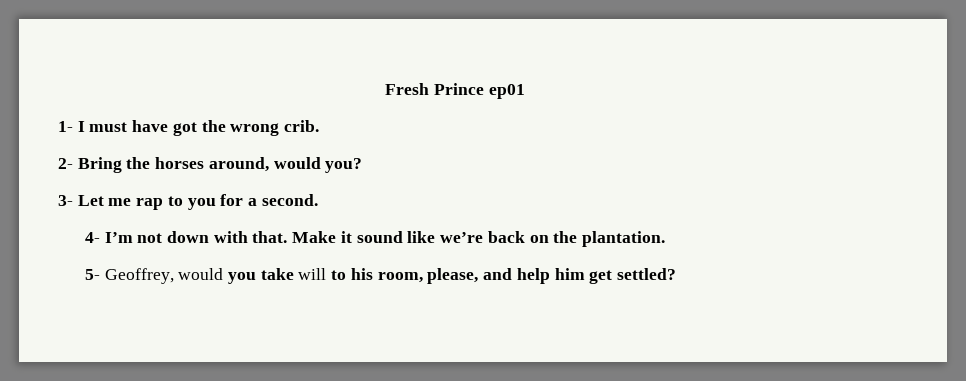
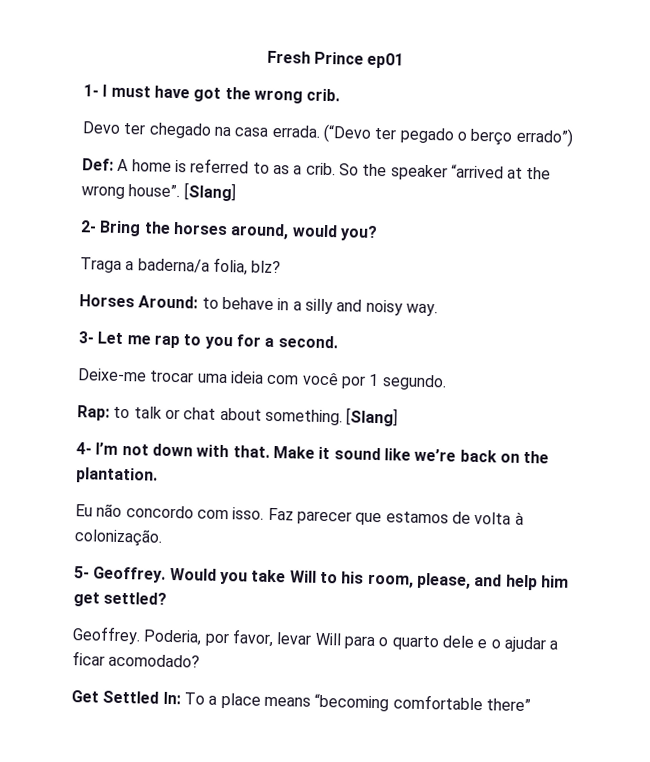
+ Devo ter chegado na casa errada. (“Devo ter pegado o berço errado”)
+ Def: A home is referred to as a crib. So the speaker “arrived at the wrong house”. [Slang]
+ Traga a baderna/a folia, blz?
+ Horses Around: to behave in a silly and noisy way.
+ Deixe-me trocar uma ideia com você por 1 segundo.
+ Rap: to talk or chat about something. [Slang]
+ Eu não concordo com isso. Faz parecer que estamos de volta à colonização.
- 5- Geoffrey, would you take will to his room, please, and help him get settled?
+ 5- Geoffrey. Would you take Will to his room, please, and help him get settled?
+ Geoffrey. Poderia, por favor, levar Will para o quarto dele e o ajudar a ficar acomodado?
+ Get Settled In: To a place means “becoming comfortable there”

